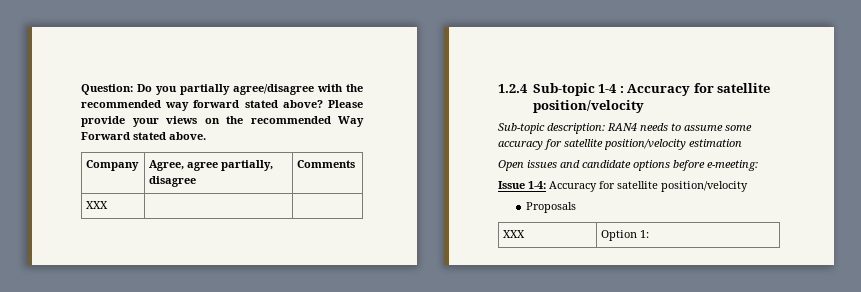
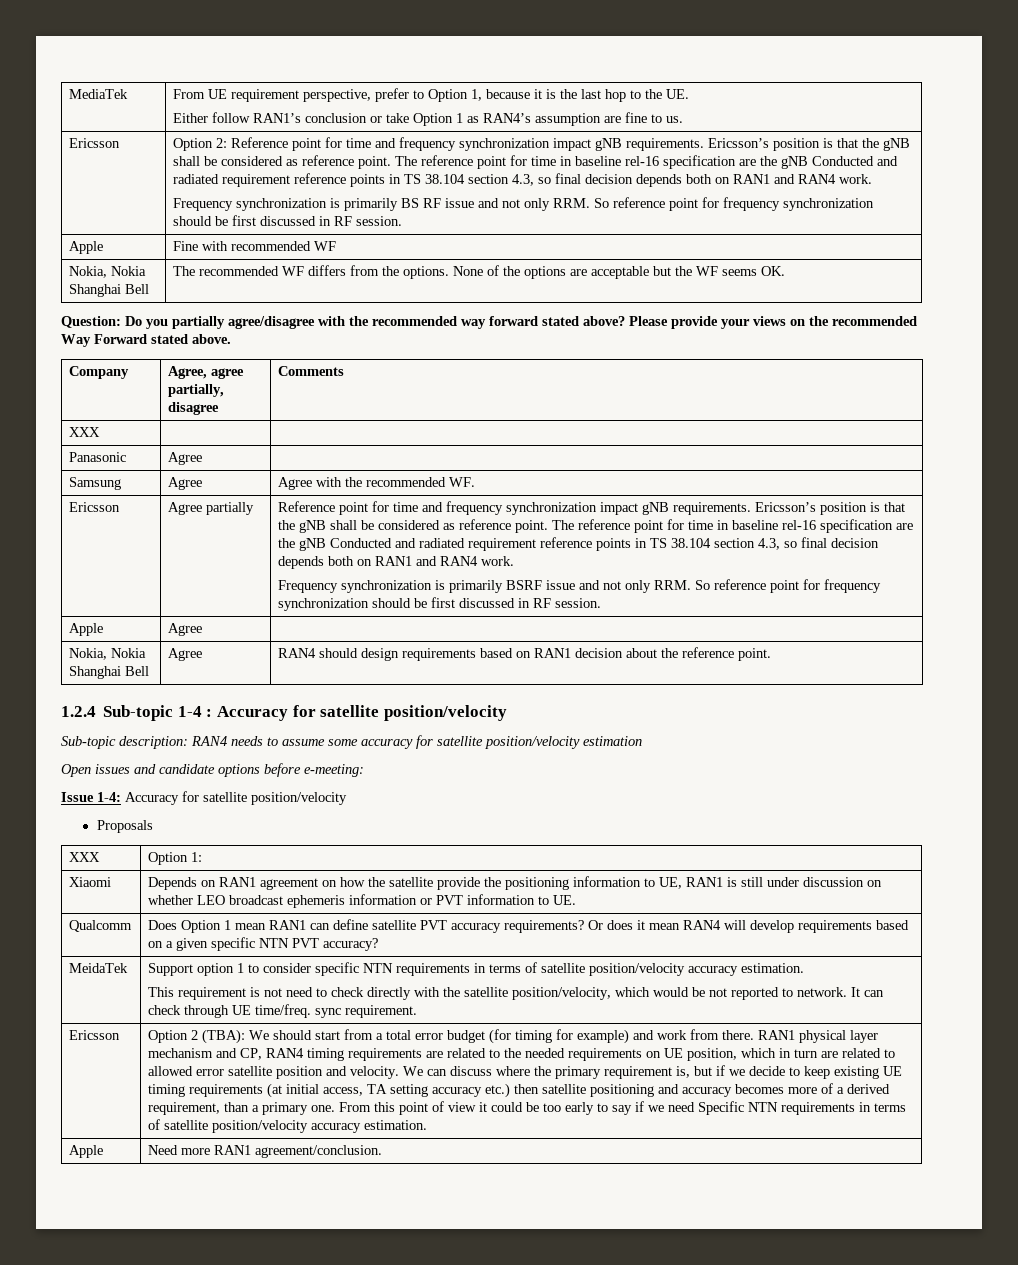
+ MediaTek | From UE requirement perspective, prefer to Option 1, because it is the last hop to the UE.
+ Either follow RAN1’s conclusion or take Option 1 as RAN4’s assumption are fine to us.
+ Ericsson | Option 2: Reference point for time and frequency synchronization impact gNB requirements. Ericsson’s position is that the gNB shall be considered as reference point. The reference point for time in baseline rel-16 specification are the gNB Conducted and radiated requirement reference points in TS 38.104 section 4.3, so final decision depends both on RAN1 and RAN4 work.
+ Frequency synchronization is primarily BS RF issue and not only RRM. So reference point for frequency synchronization should be first discussed in RF session.
+ Apple | Fine with recommended WF
+ Nokia, Nokia Shanghai Bell | The recommended WF differs from the options. None of the options are acceptable but the WF seems OK.
+ Panasonic | Agree |
+ Samsung | Agree | Agree with the recommended WF.
+ Ericsson | Agree partially | Reference point for time and frequency synchronization impact gNB requirements. Ericsson’s position is that the gNB shall be considered as reference point. The reference point for time in baseline rel-16 specification are the gNB Conducted and radiated requirement reference points in TS 38.104 section 4.3, so final decision depends both on RAN1 and RAN4 work.
+ Frequency synchronization is primarily BSRF issue and not only RRM. So reference point for frequency synchronization should be first discussed in RF session.
+ Apple | Agree |
+ Nokia, Nokia Shanghai Bell | Agree | RAN4 should design requirements based on RAN1 decision about the reference point.
+ Xiaomi | Depends on RAN1 agreement on how the satellite provide the positioning information to UE, RAN1 is still under discussion on whether LEO broadcast ephemeris information or PVT information to UE.
+ Qualcomm | Does Option 1 mean RAN1 can define satellite PVT accuracy requirements? Or does it mean RAN4 will develop requirements based on a given specific NTN PVT accuracy?
+ MeidaTek | Support option 1 to consider specific NTN requirements in terms of satellite position/velocity accuracy estimation.
+ This requirement is not need to check directly with the satellite position/velocity, which would be not reported to network. It can check through UE time/freq. sync requirement.
+ Ericsson | Option 2 (TBA): We should start from a total error budget (for timing for example) and work from there. RAN1 physical layer mechanism and CP, RAN4 timing requirements are related to the needed requirements on UE position, which in turn are related to allowed error satellite position and velocity. We can discuss where the primary requirement is, but if we decide to keep existing UE timing requirements (at initial access, TA setting accuracy etc.) then satellite positioning and accuracy becomes more of a derived requirement, than a primary one. From this point of view it could be too early to say if we need Specific NTN requirements in terms of satellite position/velocity accuracy estimation.
+ Apple | Need more RAN1 agreement/conclusion.

